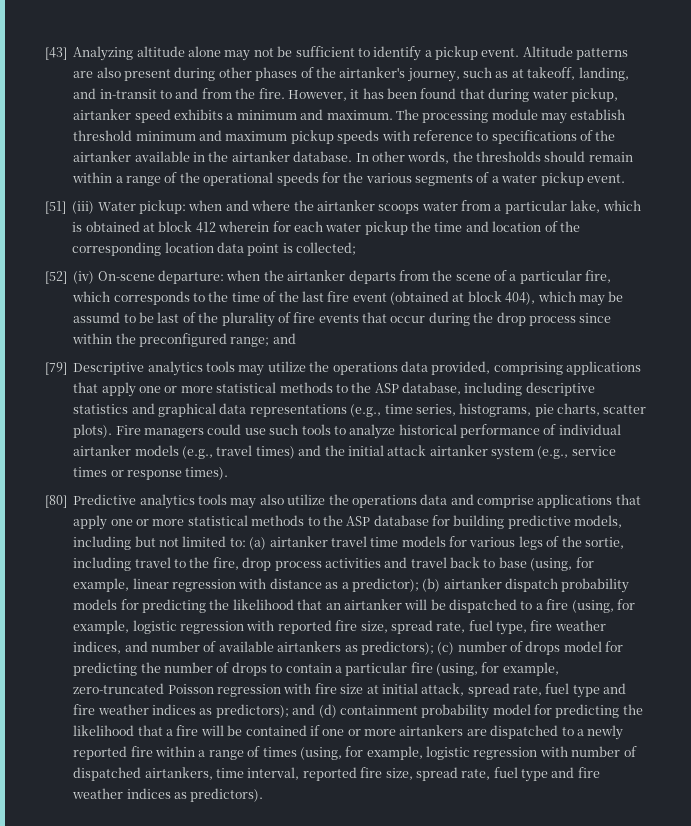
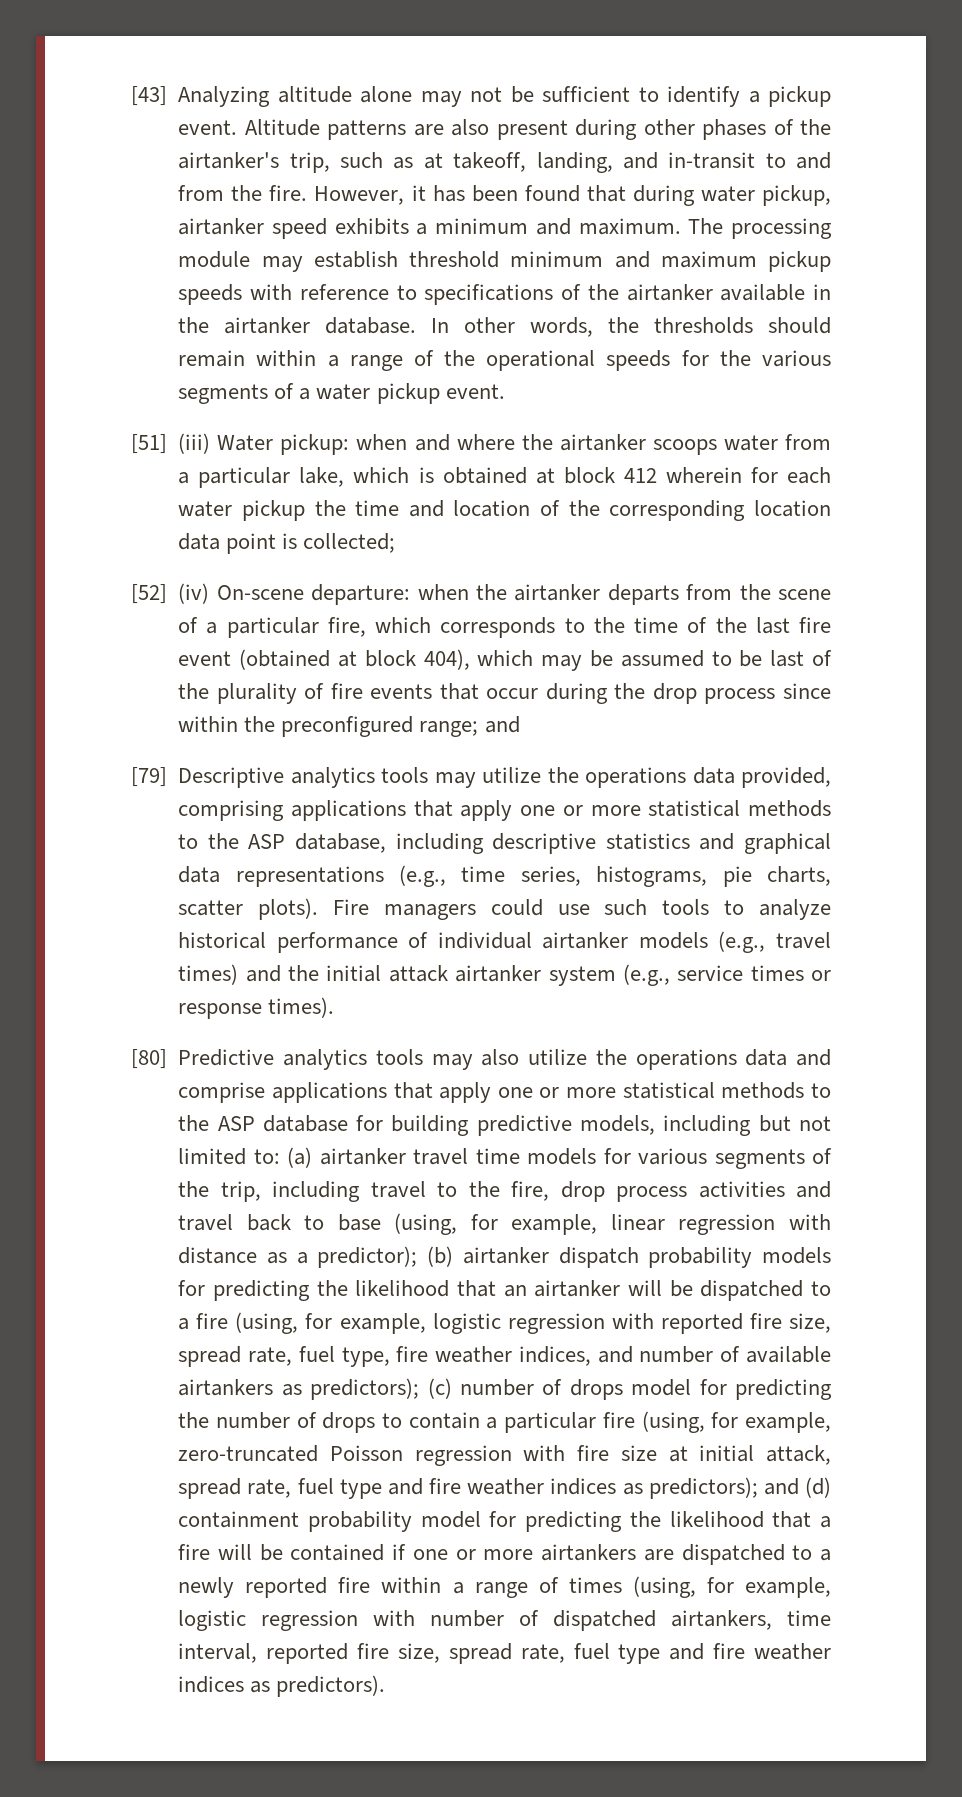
- Altitude patterns are also present during other phases of the airtanker's journey, such as at takeoff, landing, and in-transit to and from the fire.
+ Altitude patterns are also present during other phases of the airtanker's trip, such as at takeoff, landing, and in-transit to and from the fire.
- [52] (iv) On-scene departure: when the airtanker departs from the scene of a particular fire, which corresponds to the time of the last fire event (obtained at block 404), which may be assumd to be last of the plurality of fire events that occur during the drop process since within the preconfigured range; and
+ [52] (iv) On-scene departure: when the airtanker departs from the scene of a particular fire, which corresponds to the time of the last fire event (obtained at block 404), which may be assumed to be last of the plurality of fire events that occur during the drop process since within the preconfigured range; and
- (a) airtanker travel time models for various legs of the sortie, including travel to the fire, drop process activities and travel back to base (using, for example, linear regression with distance as a predictor);
+ (a) airtanker travel time models for various segments of the trip, including travel to the fire, drop process activities and travel back to base (using, for example, linear regression with distance as a predictor);

